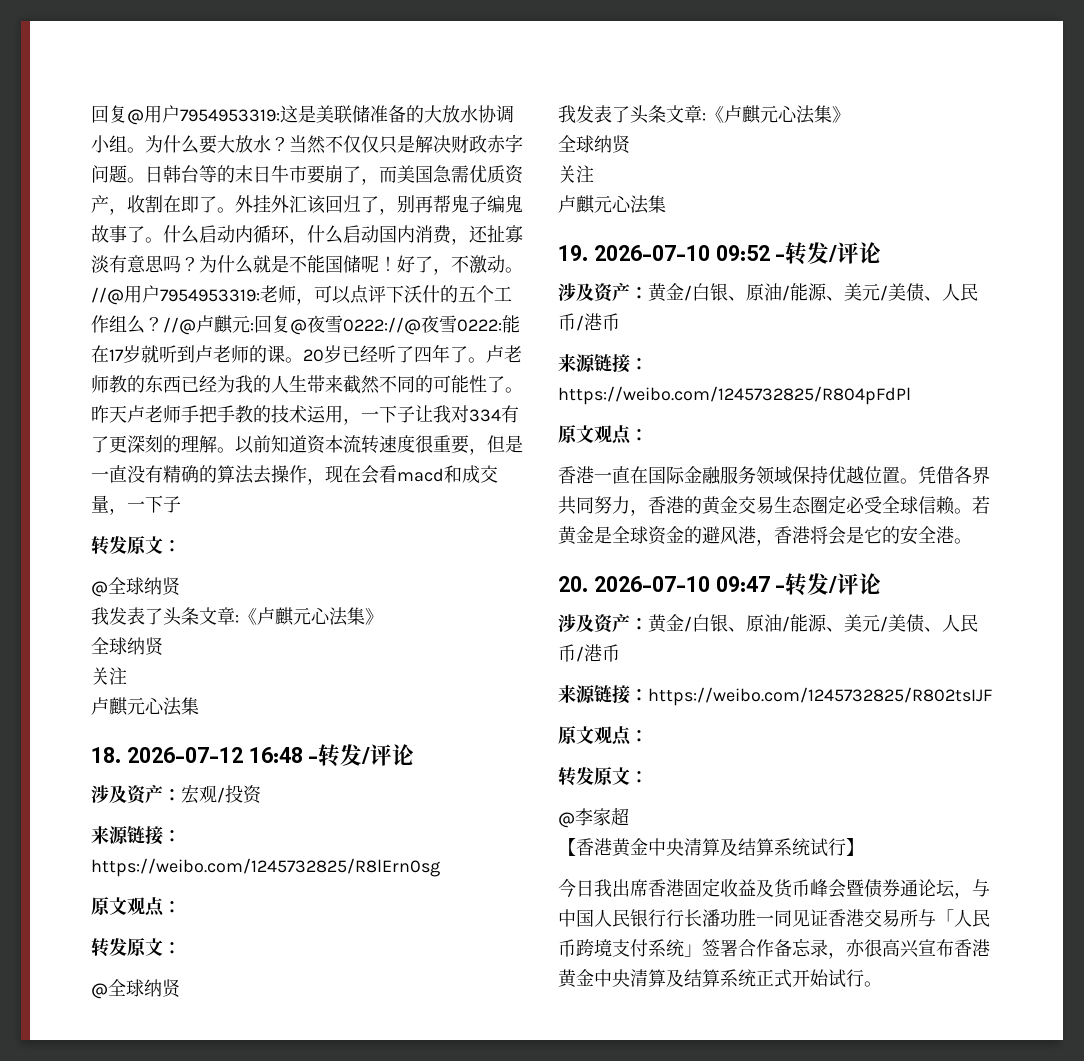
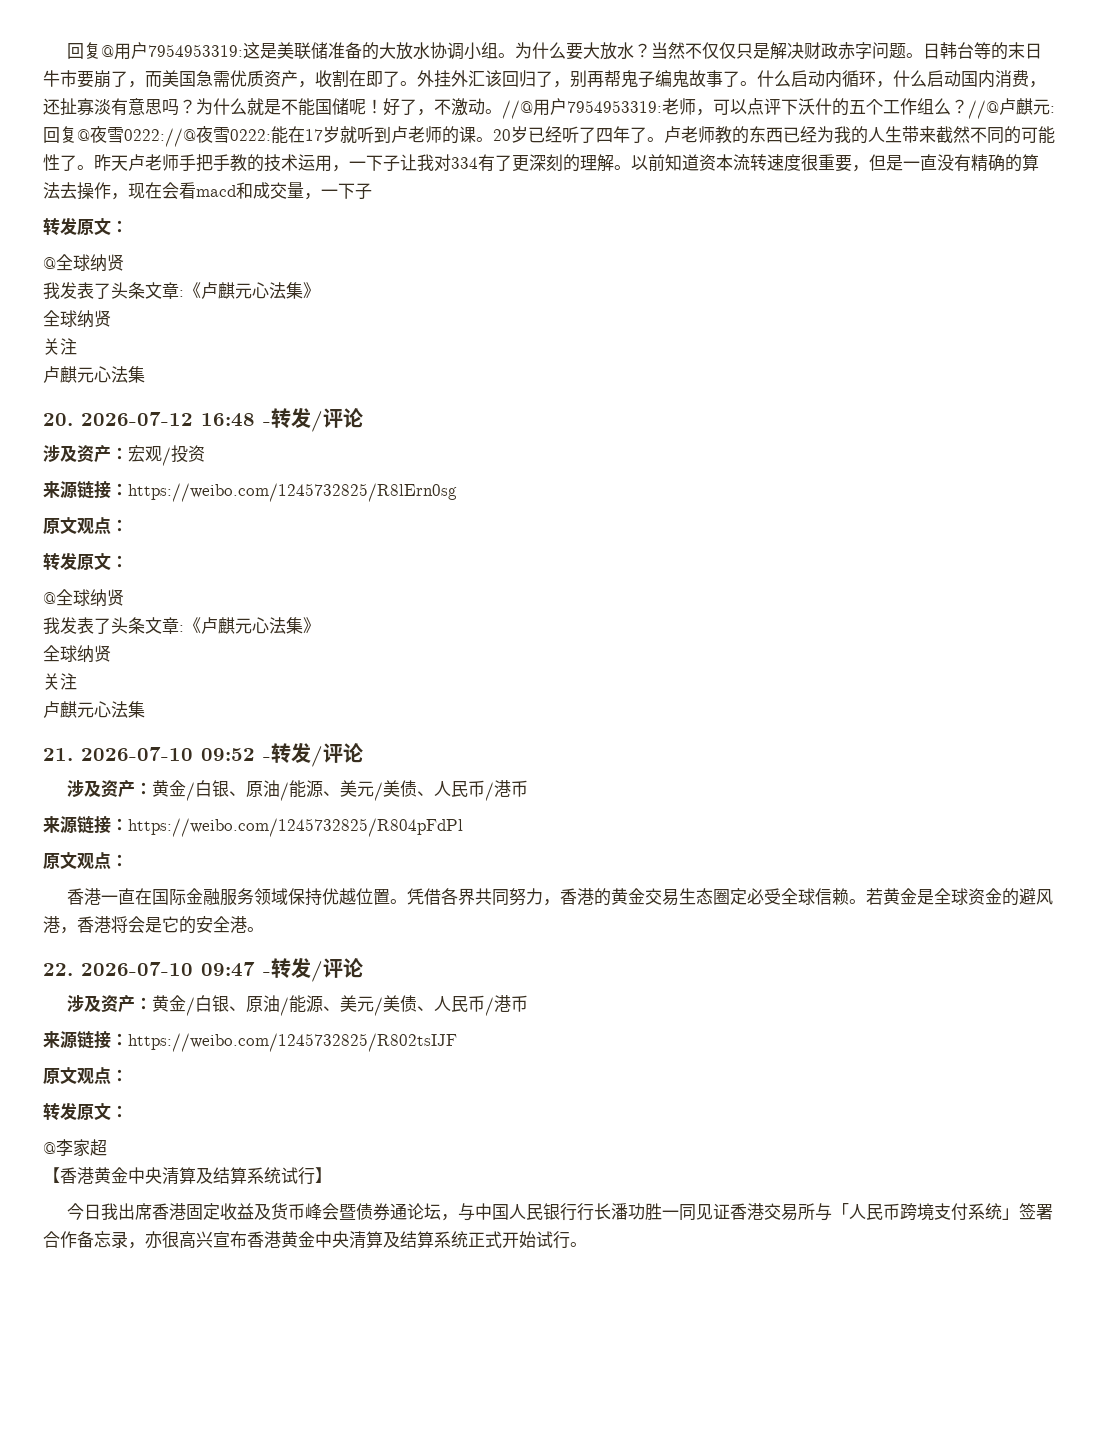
- 18. 2026-07-12 16:48 -转发/评论
+ 20. 2026-07-12 16:48 -转发/评论
- 19. 2026-07-10 09:52 -转发/评论
+ 21. 2026-07-10 09:52 -转发/评论
- 20. 2026-07-10 09:47 -转发/评论
+ 22. 2026-07-10 09:47 -转发/评论

